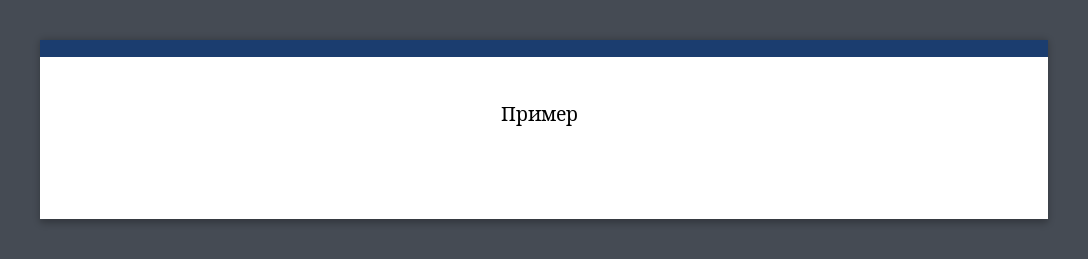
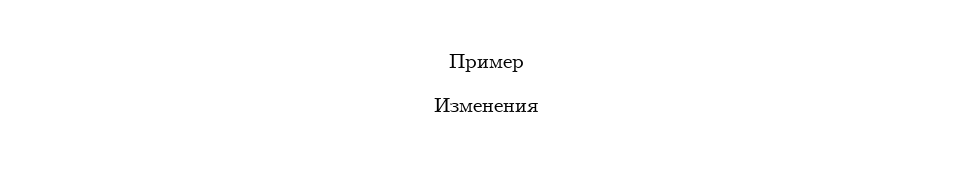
+ Изменения

